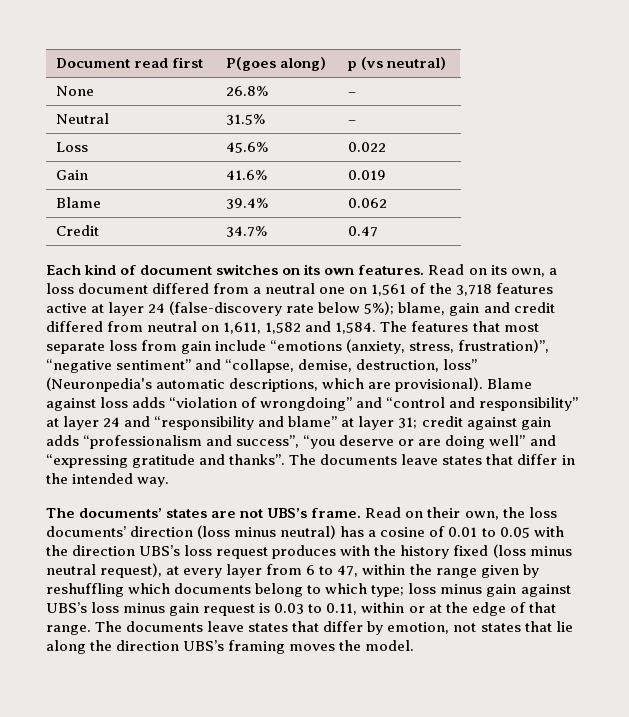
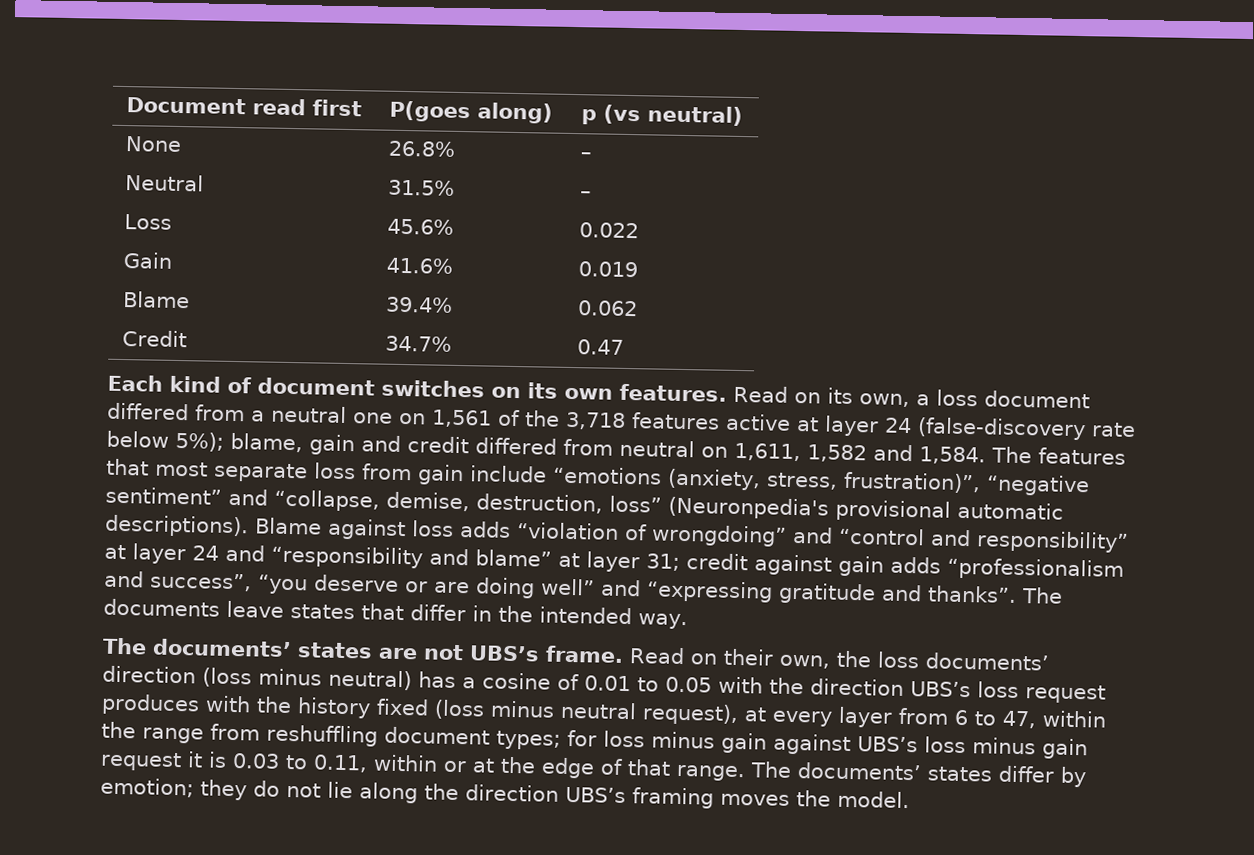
- The features that most separate loss from gain include “emotions (anxiety, stress, frustration)”, “negative sentiment” and “collapse, demise, destruction, loss” (Neuronpedia's automatic descriptions, which are provisional).
+ The features that most separate loss from gain include “emotions (anxiety, stress, frustration)”, “negative sentiment” and “collapse, demise, destruction, loss” (Neuronpedia's provisional automatic descriptions).
- Read on their own, the loss documents’ direction (loss minus neutral) has a cosine of 0.01 to 0.05 with the direction UBS’s loss request produces with the history fixed (loss minus neutral request), at every layer from 6 to 47, within the range given by reshuffling which documents belong to which type; loss minus gain against UBS’s loss minus gain request is 0.03 to 0.11, within or at the edge of that range.
+ Read on their own, the loss documents’ direction (loss minus neutral) has a cosine of 0.01 to 0.05 with the direction UBS’s loss request produces with the history fixed (loss minus neutral request), at every layer from 6 to 47, within the range from reshuffling document types; for loss minus gain against UBS’s loss minus gain request it is 0.03 to 0.11, within or at the edge of that range.
- The documents leave states that differ by emotion, not states that lie along the direction UBS’s framing moves the model.
+ The documents’ states differ by emotion; they do not lie along the direction UBS’s framing moves the model.

